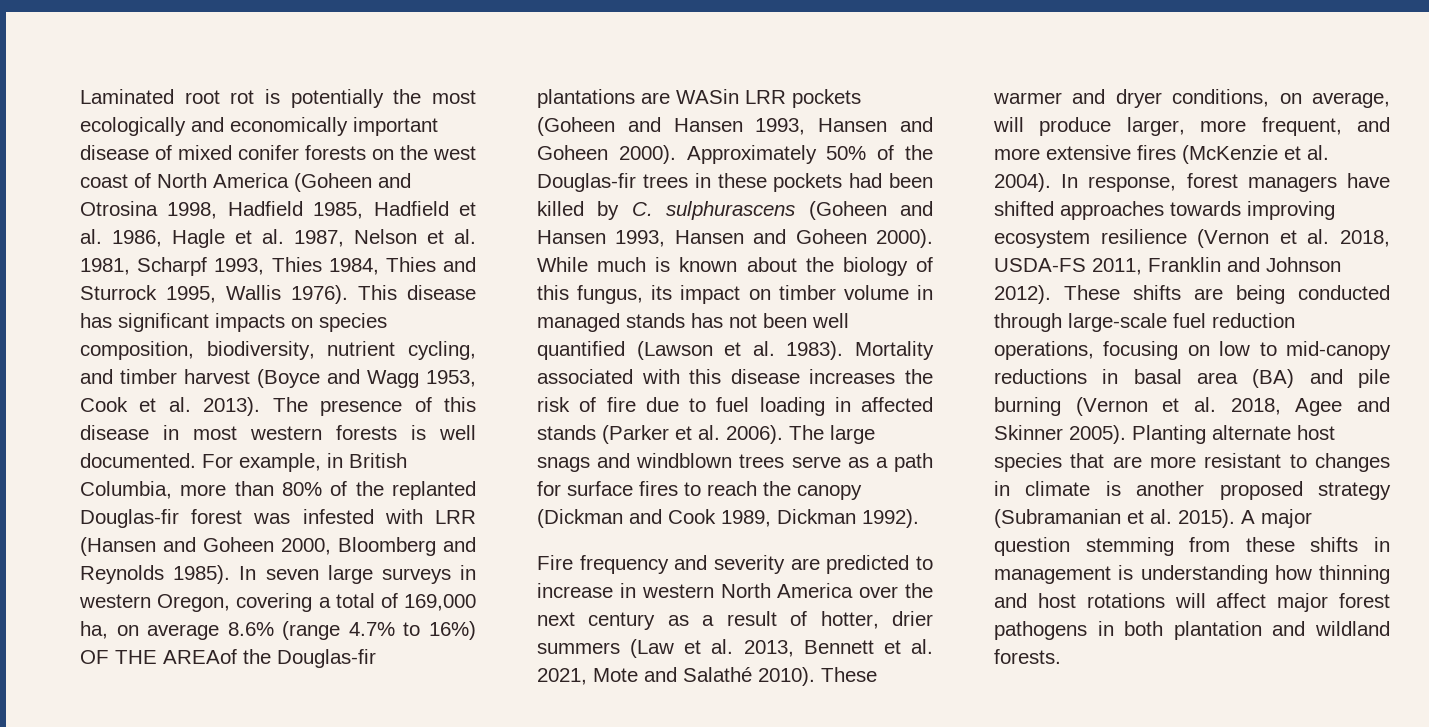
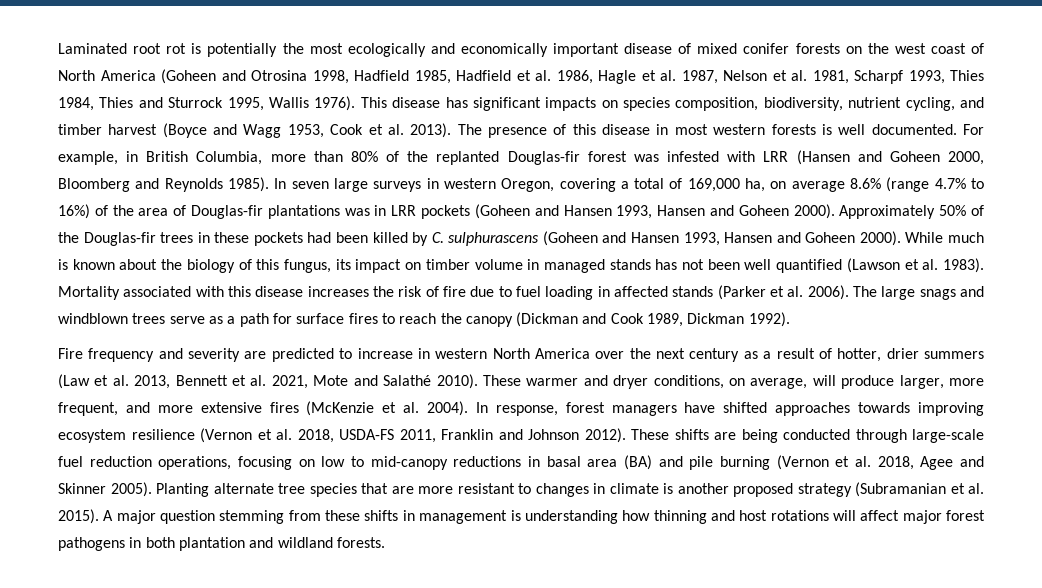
- In seven large surveys in western Oregon, covering a total of 169,000 ha, on average 8.6% (range 4.7% to 16%) OF THE AREAof the Douglas-fir plantations are WASin LRR pockets (Goheen and Hansen 1993, Hansen and Goheen 2000).
+ In seven large surveys in western Oregon, covering a total of 169,000 ha, on average 8.6% (range 4.7% to 16%) of the area of Douglas-fir plantations was in LRR pockets (Goheen and Hansen 1993, Hansen and Goheen 2000).
- Planting alternate host species that are more resistant to changes in climate is another proposed strategy (Subramanian et al. 2015).
+ Planting alternate tree species that are more resistant to changes in climate is another proposed strategy (Subramanian et al. 2015).

